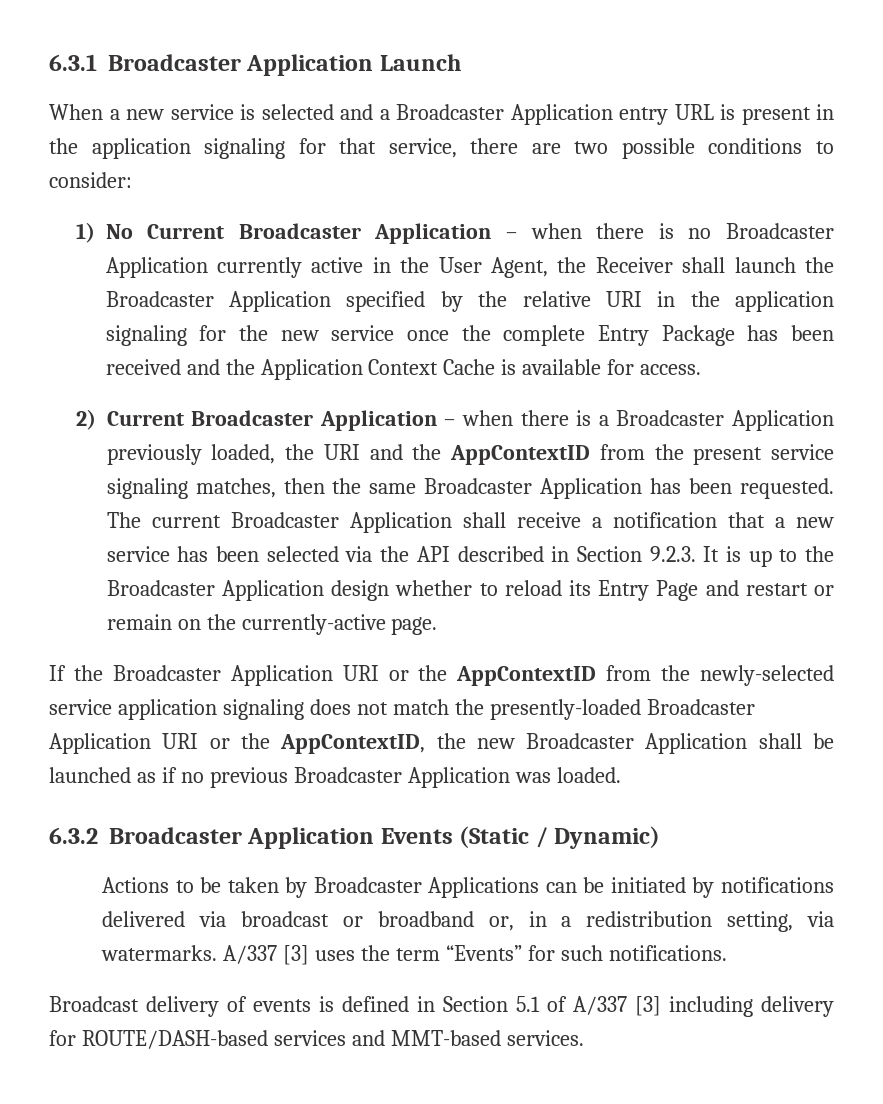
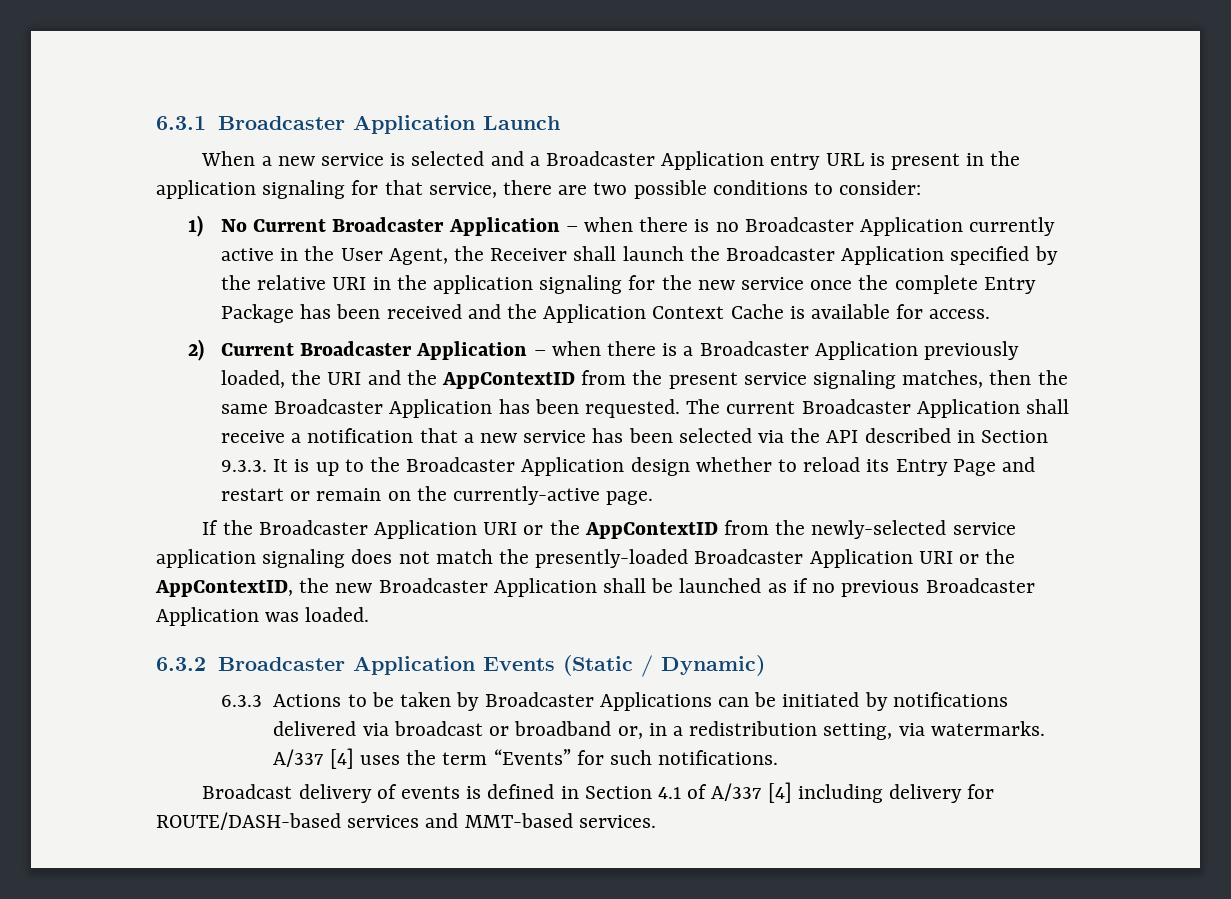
- The current Broadcaster Application shall receive a notification that a new service has been selected via the API described in Section 9.2.3. It is up to the Broadcaster Application design whether to reload its Entry Page and restart or remain on the currently-active page.
+ The current Broadcaster Application shall receive a notification that a new service has been selected via the API described in Section 9.3.3. It is up to the Broadcaster Application design whether to reload its Entry Page and restart or remain on the currently-active page.
- Actions to be taken by Broadcaster Applications can be initiated by notifications delivered via broadcast or broadband or, in a redistribution setting, via watermarks.
+ 6.3.3 Actions to be taken by Broadcaster Applications can be initiated by notifications delivered via broadcast or broadband or, in a redistribution setting, via watermarks.
- A/337 [3] uses the term “Events” for such notifications.
+ A/337 [4] uses the term “Events” for such notifications.
- Broadcast delivery of events is defined in Section 5.1 of A/337 [3] including delivery for ROUTE/DASH-based services and MMT-based services.
+ Broadcast delivery of events is defined in Section 4.1 of A/337 [4] including delivery for ROUTE/DASH-based services and MMT-based services.

